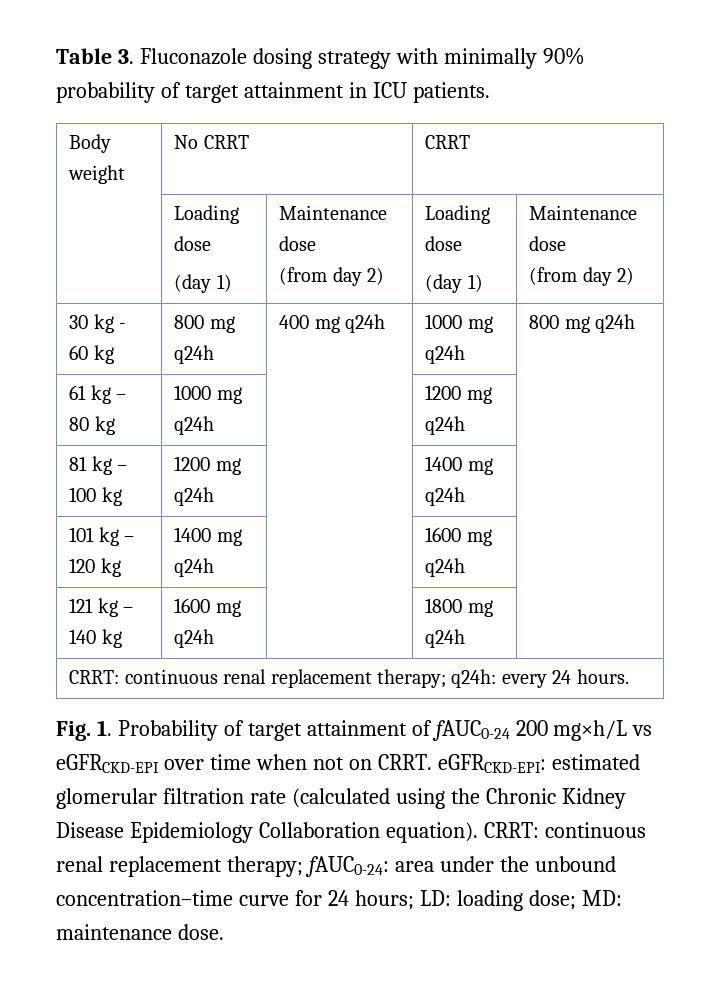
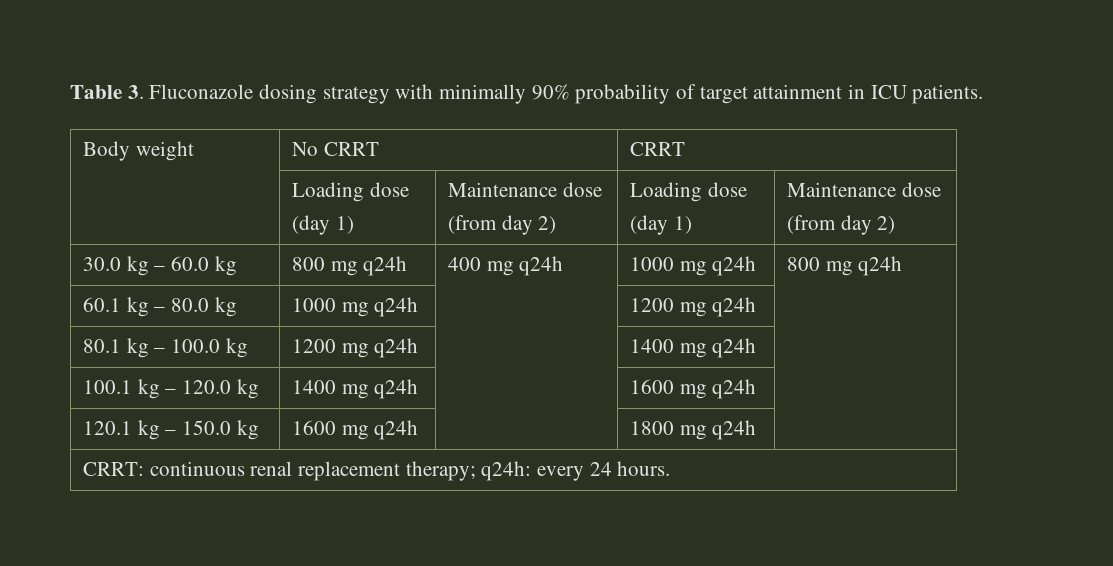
- 30 kg - 60 kg | 800 mg q24h | 400 mg q24h | 1000 mg q24h | 800 mg q24h
+ 30.0 kg – 60.0 kg | 800 mg q24h | 400 mg q24h | 1000 mg q24h | 800 mg q24h
- 61 kg – 80 kg | 1000 mg q24h | | 1200 mg q24h |
+ 60.1 kg – 80.0 kg | 1000 mg q24h | | 1200 mg q24h |
- 81 kg – 100 kg | 1200 mg q24h | | 1400 mg q24h |
+ 80.1 kg – 100.0 kg | 1200 mg q24h | | 1400 mg q24h |
- 101 kg – 120 kg | 1400 mg q24h | | 1600 mg q24h |
+ 100.1 kg – 120.0 kg | 1400 mg q24h | | 1600 mg q24h |
- 121 kg – 140 kg | 1600 mg q24h | | 1800 mg q24h |
+ 120.1 kg – 150.0 kg | 1600 mg q24h | | 1800 mg q24h |
- Fig. 1. Probability of target attainment of fAUC0-24 200 mg×h/L vs eGFRCKD-EPI over time when not on CRRT. eGFRCKD-EPI: estimated glomerular filtration rate (calculated using the Chronic Kidney Disease Epidemiology Collaboration equation). CRRT: continuous renal replacement therapy; fAUC0-24: area under the unbound concentration–time curve for 24 hours; LD: loading dose; MD: maintenance dose.

